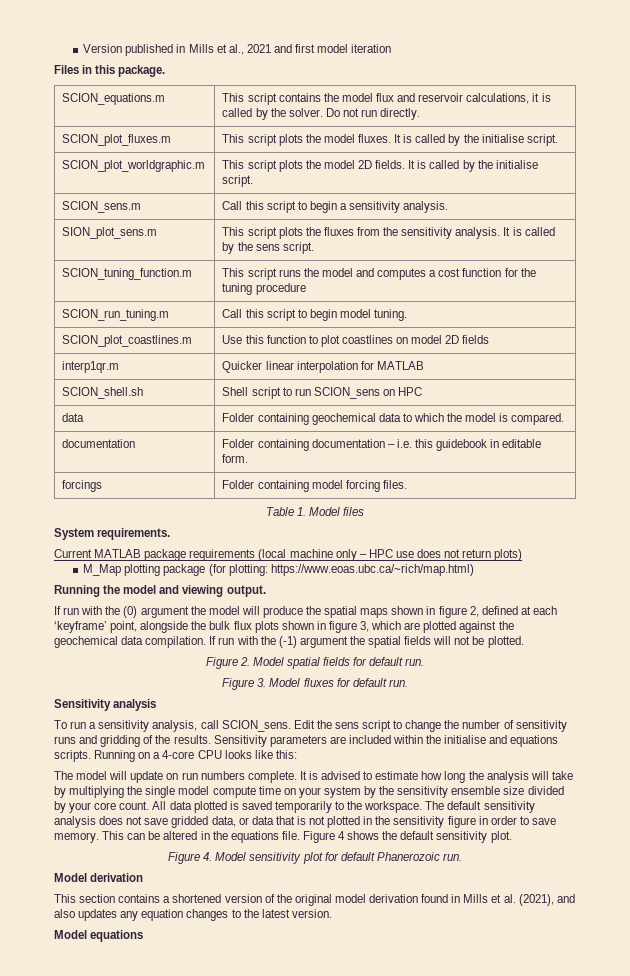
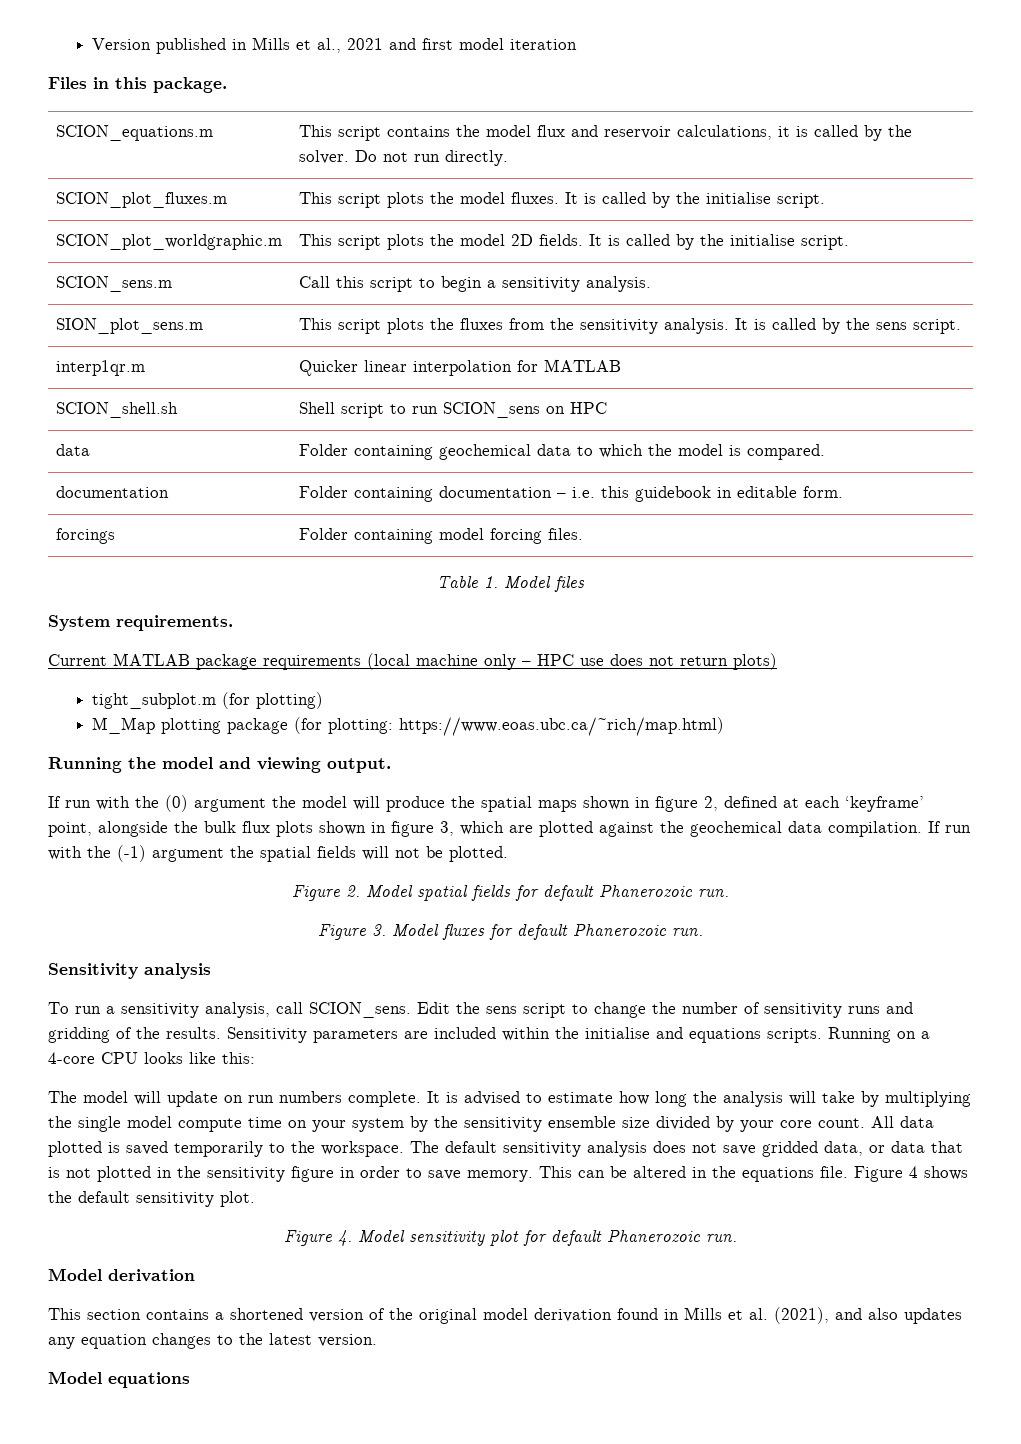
- SCION_tuning_function.m | This script runs the model and computes a cost function for the tuning procedure
- SCION_run_tuning.m | Call this script to begin model tuning.
- SCION_plot_coastlines.m | Use this function to plot coastlines on model 2D fields
+ tight_subplot.m (for plotting)
- Figure 2. Model spatial fields for default run.
+ Figure 2. Model spatial fields for default Phanerozoic run.
- Figure 3. Model fluxes for default run.
+ Figure 3. Model fluxes for default Phanerozoic run.

